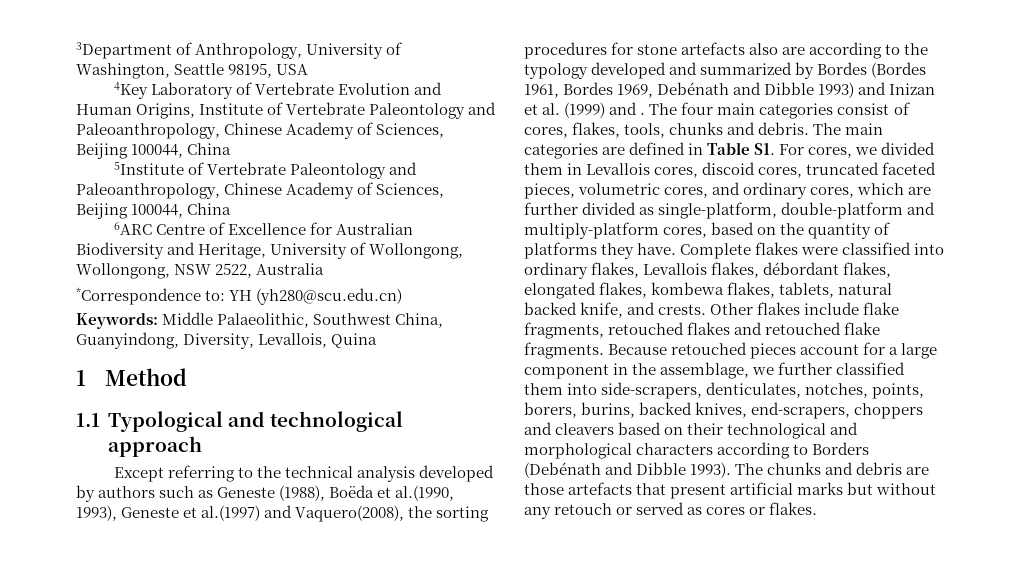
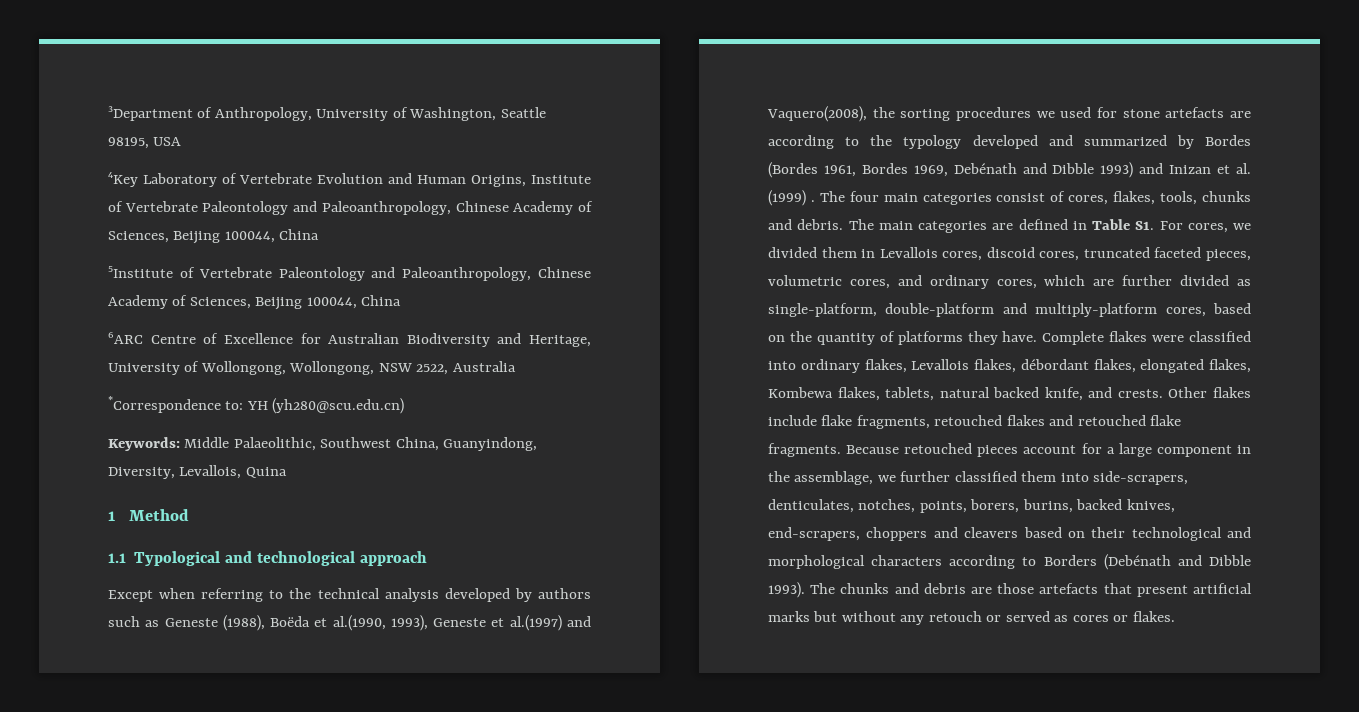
- Except referring to the technical analysis developed by authors such as Geneste (1988), Boëda et al.(1990, 1993), Geneste et al.(1997) and Vaquero(2008), the sorting procedures for stone artefacts also are according to the typology developed and summarized by Bordes (Bordes 1961, Bordes 1969, Debénath and Dibble 1993) and Inizan et al. (1999) and .
+ Except when referring to the technical analysis developed by authors such as Geneste (1988), Boëda et al.(1990, 1993), Geneste et al.(1997) and Vaquero(2008), the sorting procedures we used for stone artefacts are according to the typology developed and summarized by Bordes (Bordes 1961, Bordes 1969, Debénath and Dibble 1993) and Inizan et al. (1999) .
- Complete flakes were classified into ordinary flakes, Levallois flakes, débordant flakes, elongated flakes, kombewa flakes, tablets, natural backed knife, and crests.
+ Complete flakes were classified into ordinary flakes, Levallois flakes, débordant flakes, elongated flakes, Kombewa flakes, tablets, natural backed knife, and crests.

